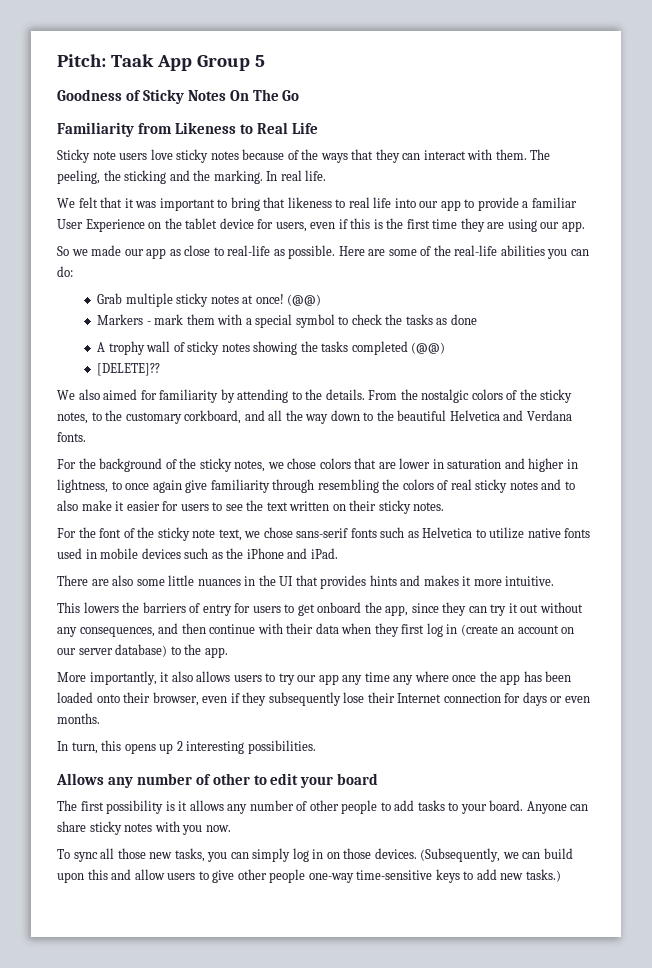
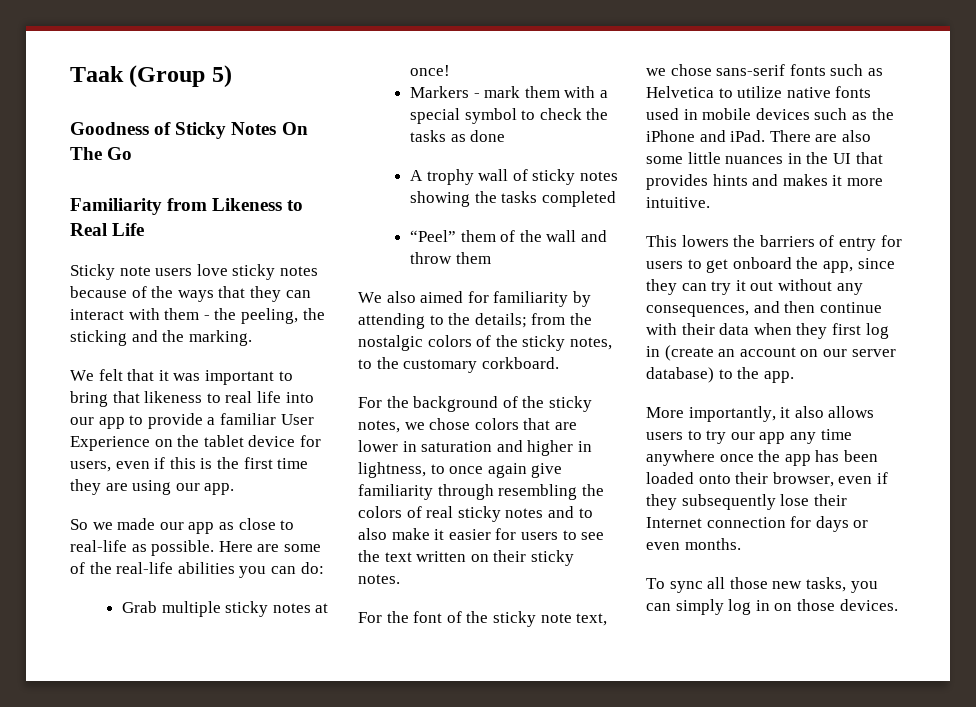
- Pitch: Taak App Group 5
+ Taak (Group 5)
- Sticky note users love sticky notes because of the ways that they can interact with them. The peeling, the sticking and the marking. In real life.
+ Sticky note users love sticky notes because of the ways that they can interact with them - the peeling, the sticking and the marking.
- Grab multiple sticky notes at once! (@@)
+ Grab multiple sticky notes at once!
- A trophy wall of sticky notes showing the tasks completed (@@)
- [DELETE]??
+ A trophy wall of sticky notes showing the tasks completed
+ “Peel” them of the wall and throw them
- We also aimed for familiarity by attending to the details. From the nostalgic colors of the sticky notes, to the customary corkboard, and all the way down to the beautiful Helvetica and Verdana fonts.
+ We also aimed for familiarity by attending to the details; from the nostalgic colors of the sticky notes, to the customary corkboard.
- For the font of the sticky note text, we chose sans-serif fonts such as Helvetica to utilize native fonts used in mobile devices such as the iPhone and iPad.
- There are also some little nuances in the UI that provides hints and makes it more intuitive.
+ For the font of the sticky note text, we chose sans-serif fonts such as Helvetica to utilize native fonts used in mobile devices such as the iPhone and iPad. There are also some little nuances in the UI that provides hints and makes it more intuitive.
- More importantly, it also allows users to try our app any time any where once the app has been loaded onto their browser, even if they subsequently lose their Internet connection for days or even months.
+ More importantly, it also allows users to try our app any time anywhere once the app has been loaded onto their browser, even if they subsequently lose their Internet connection for days or even months.
- In turn, this opens up 2 interesting possibilities.
- Allows any number of other to edit your board
- The first possibility is it allows any number of other people to add tasks to your board. Anyone can share sticky notes with you now.
- (Subsequently, we can build upon this and allow users to give other people one-way time-sensitive keys to add new tasks.)

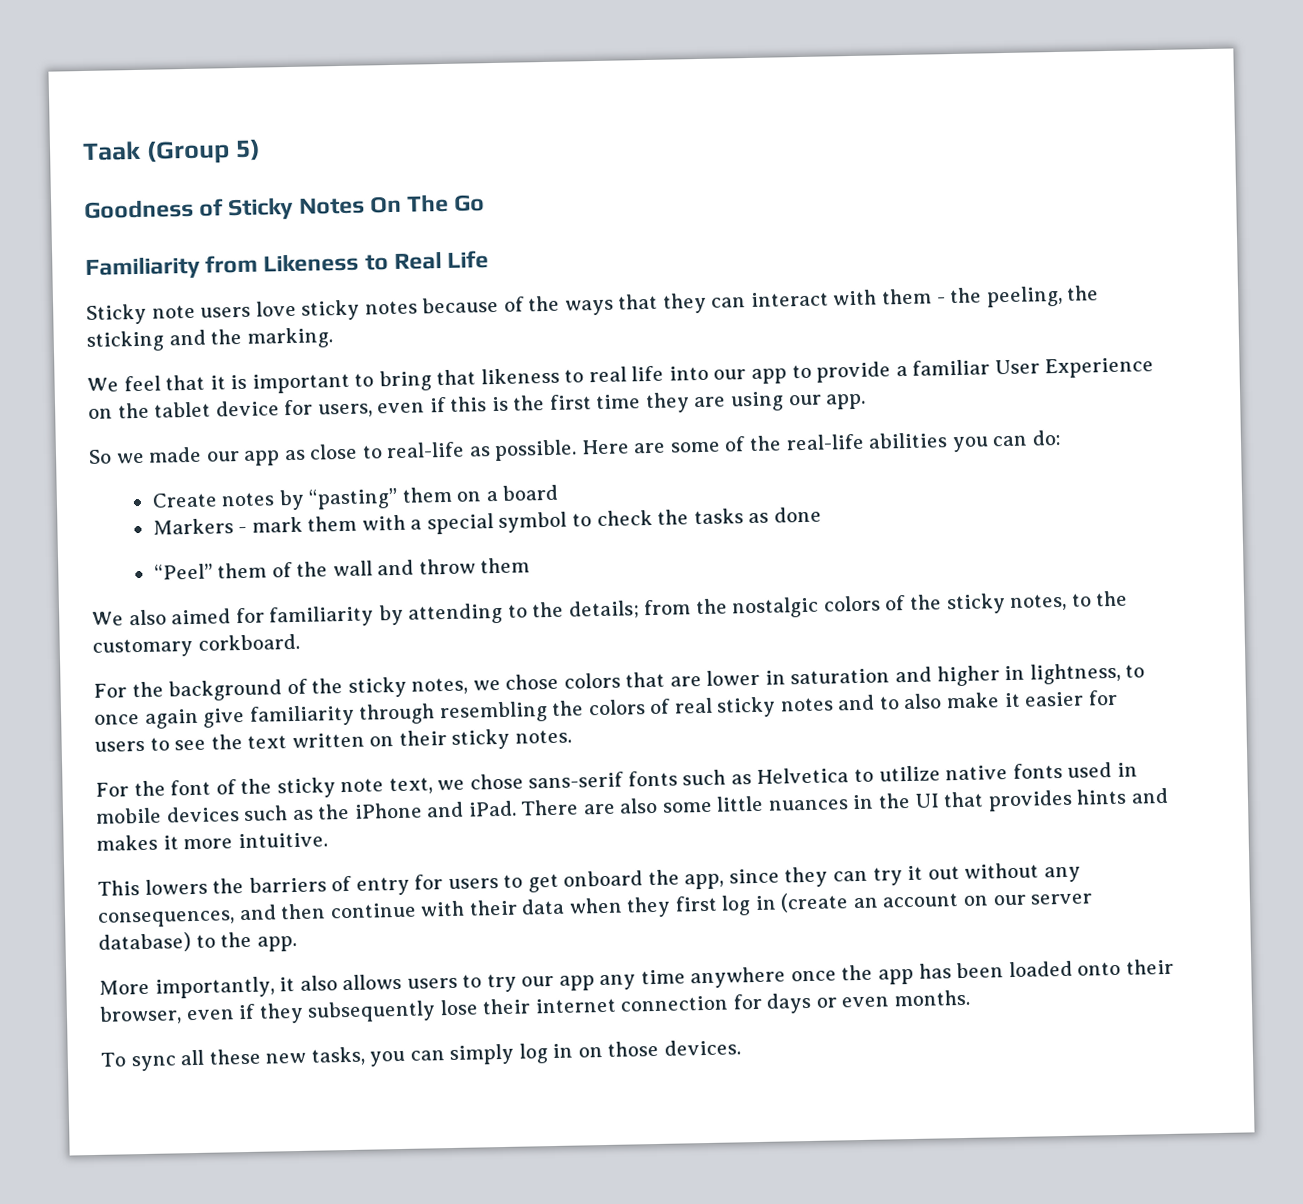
- We felt that it was important to bring that likeness to real life into our app to provide a familiar User Experience on the tablet device for users, even if this is the first time they are using our app.
+ We feel that it is important to bring that likeness to real life into our app to provide a familiar User Experience on the tablet device for users, even if this is the first time they are using our app.
- Grab multiple sticky notes at once!
+ Create notes by “pasting” them on a board
- A trophy wall of sticky notes showing the tasks completed
- More importantly, it also allows users to try our app any time anywhere once the app has been loaded onto their browser, even if they subsequently lose their Internet connection for days or even months.
+ More importantly, it also allows users to try our app any time anywhere once the app has been loaded onto their browser, even if they subsequently lose their internet connection for days or even months.
- To sync all those new tasks, you can simply log in on those devices.
+ To sync all these new tasks, you can simply log in on those devices.

